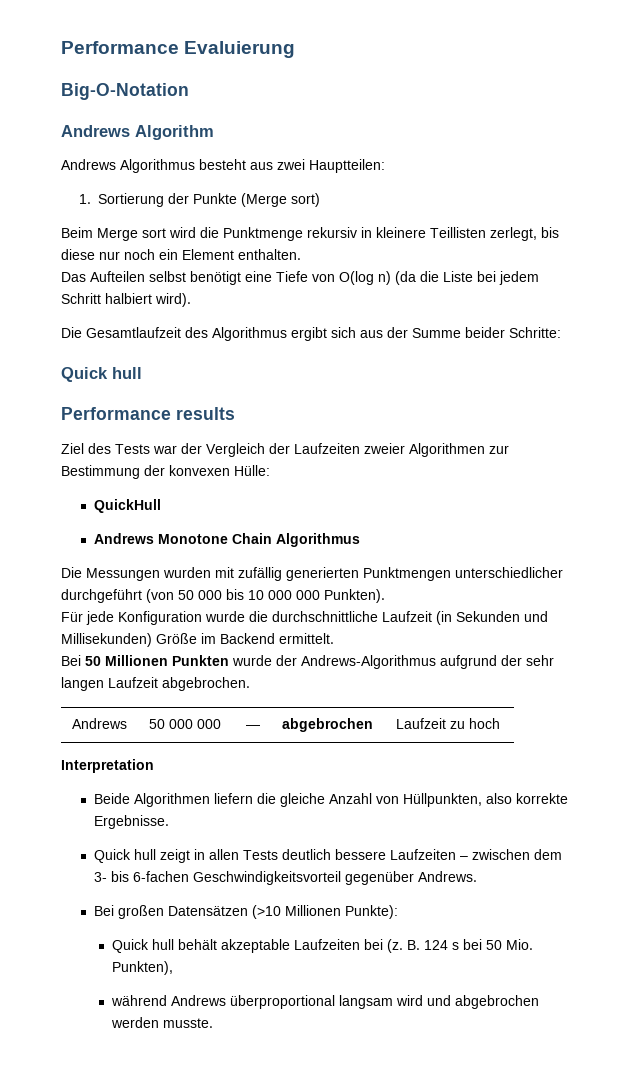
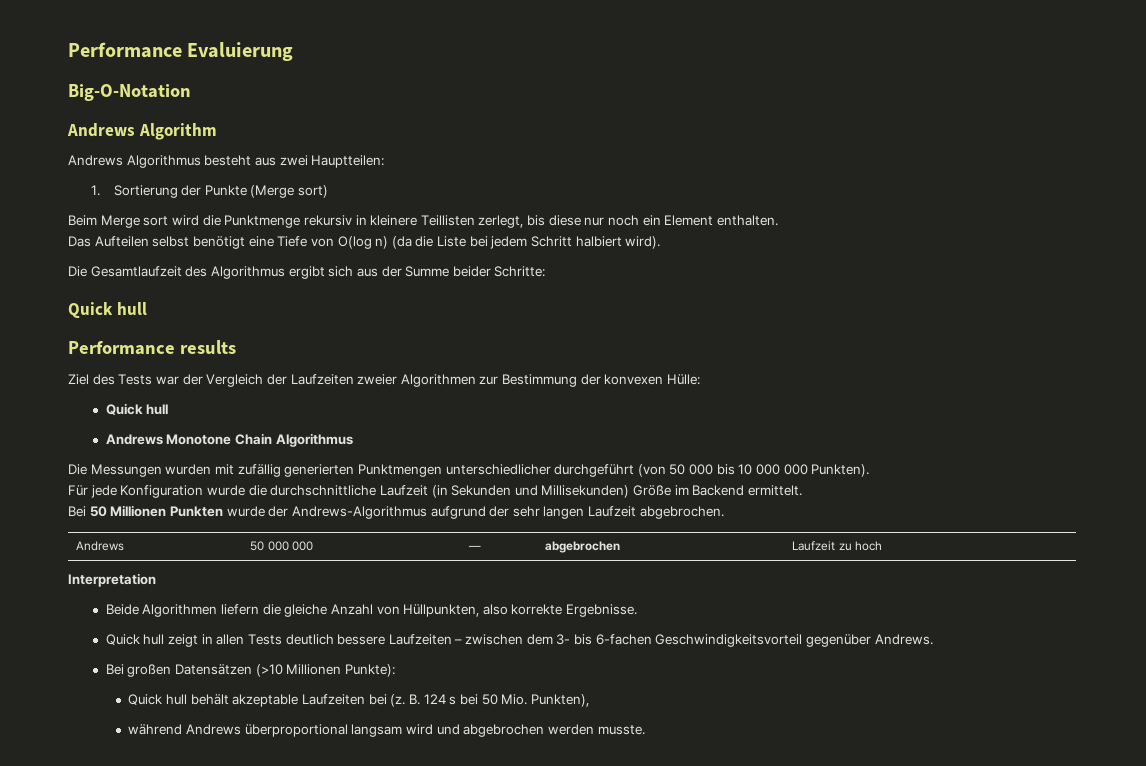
  Ziel des Tests war der Vergleich der Laufzeiten zweier Algorithmen zur Bestimmung der konvexen Hülle:
- QuickHull
+ Quick hull

